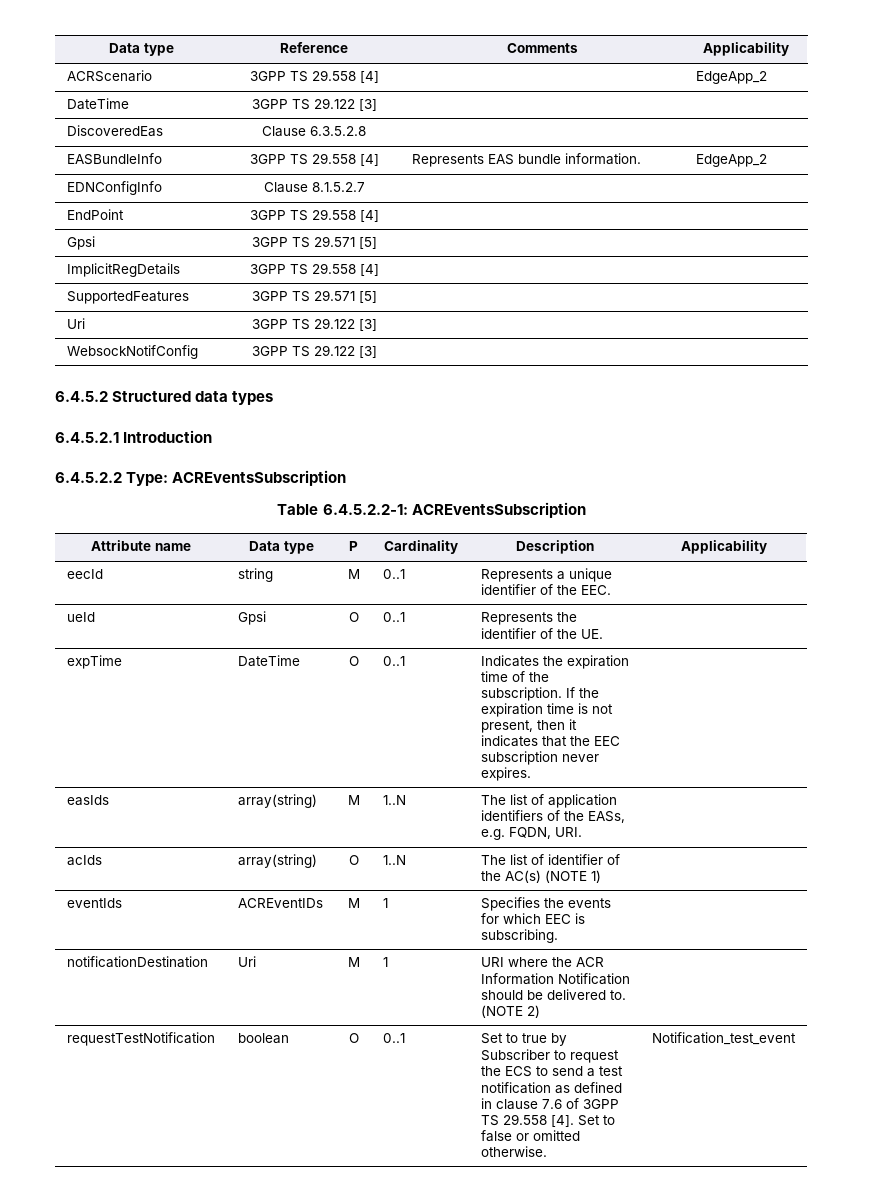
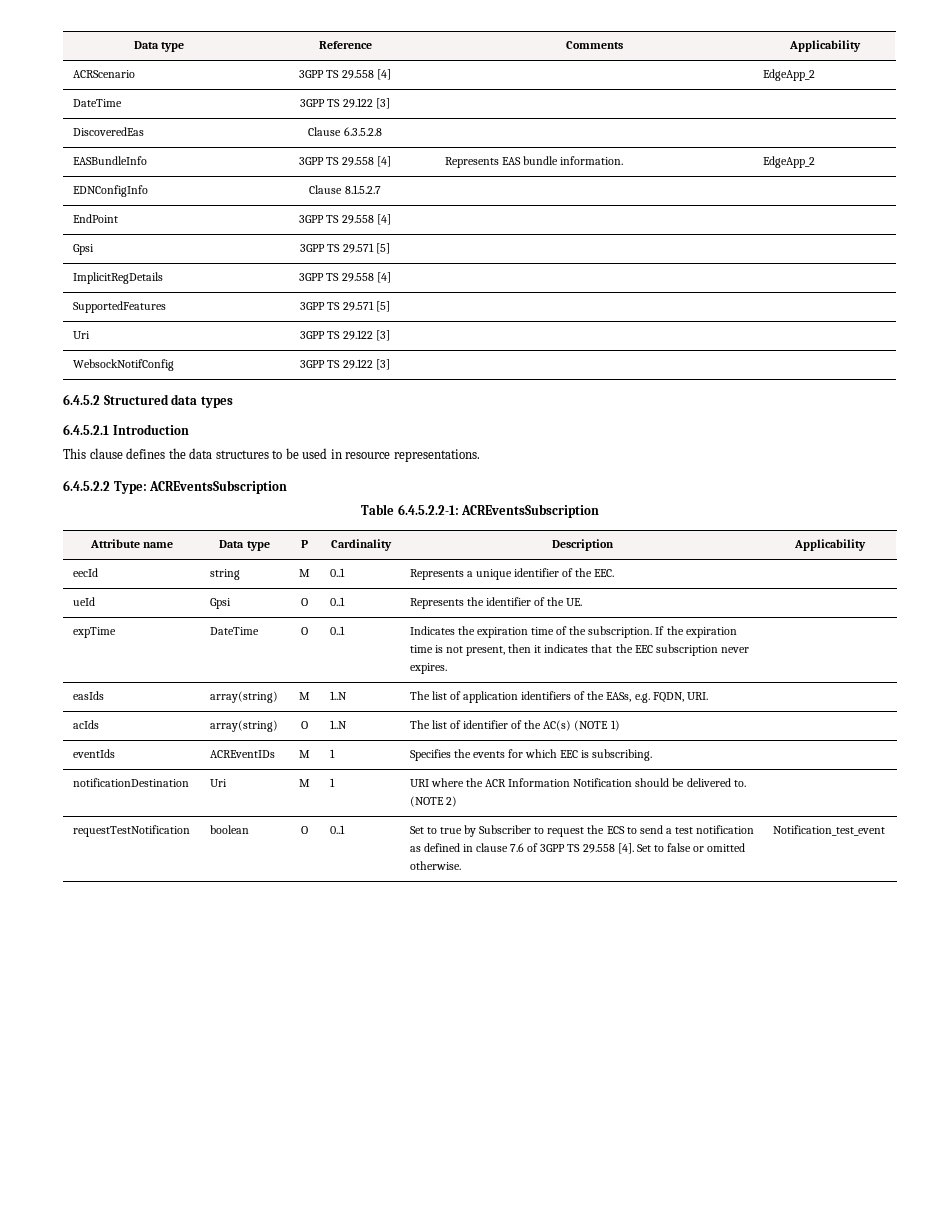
+ This clause defines the data structures to be used in resource representations.

